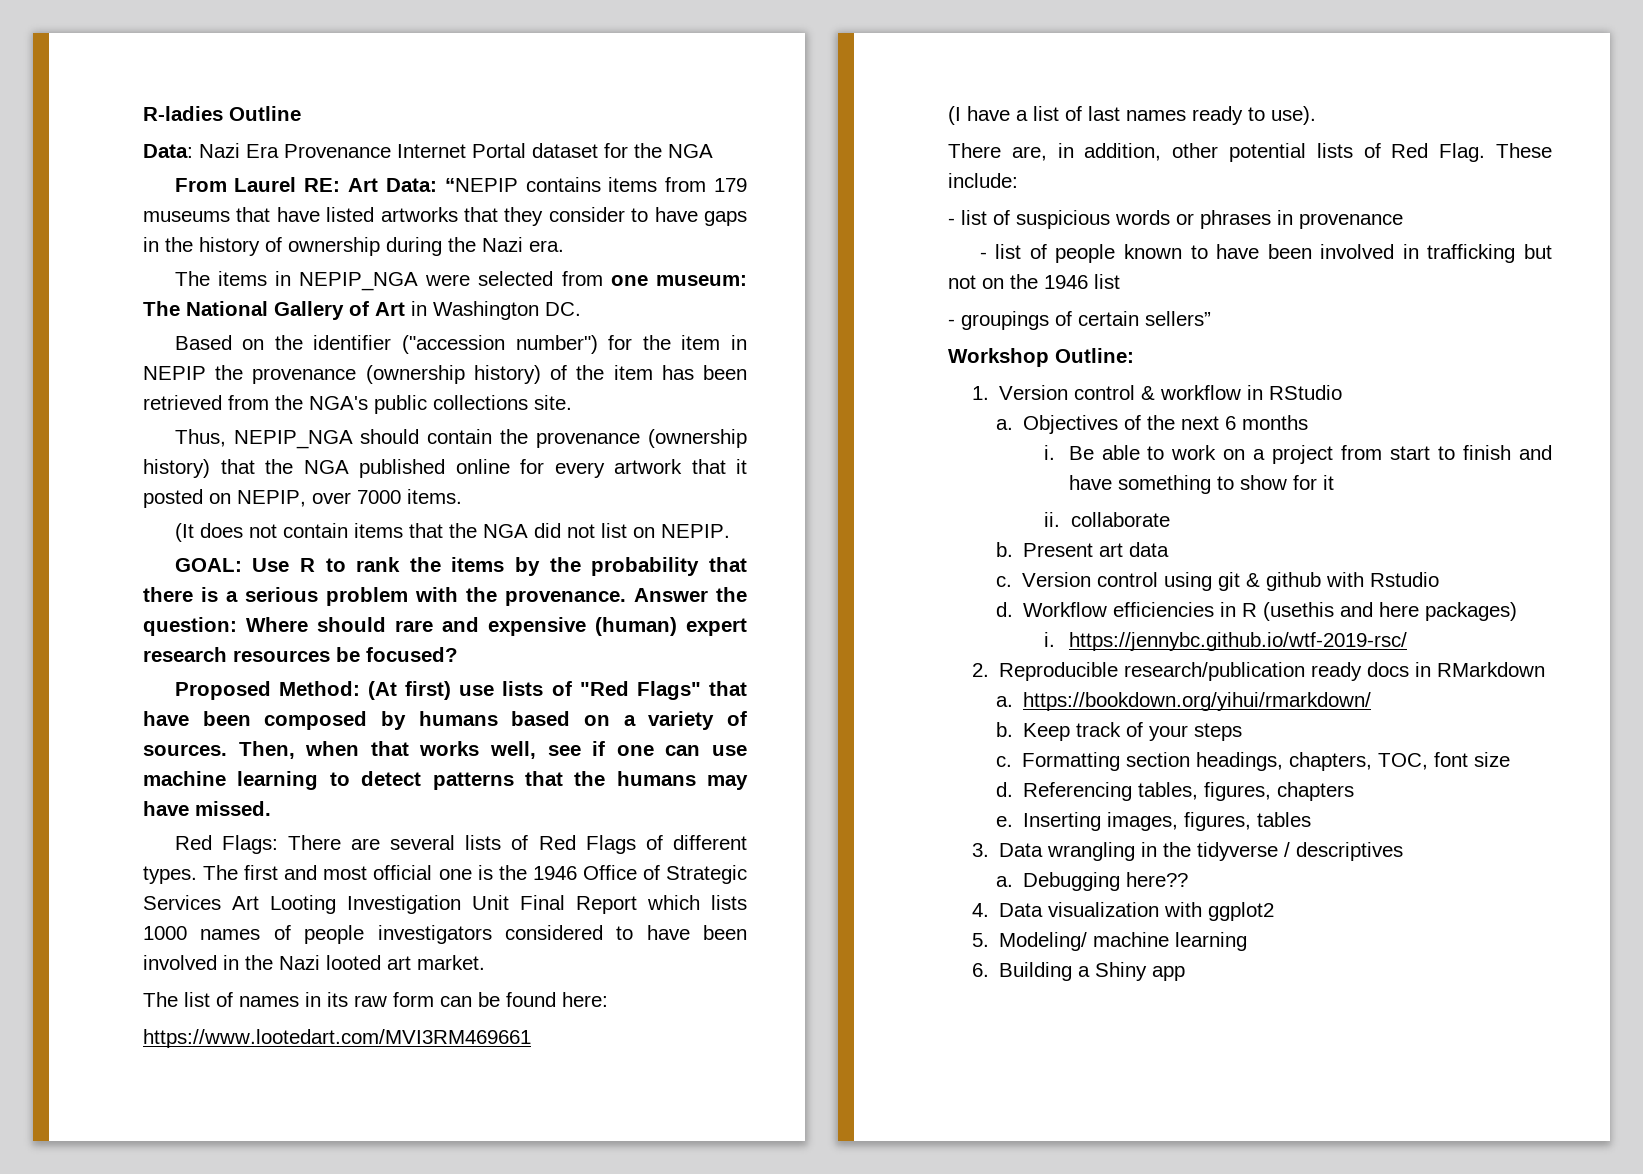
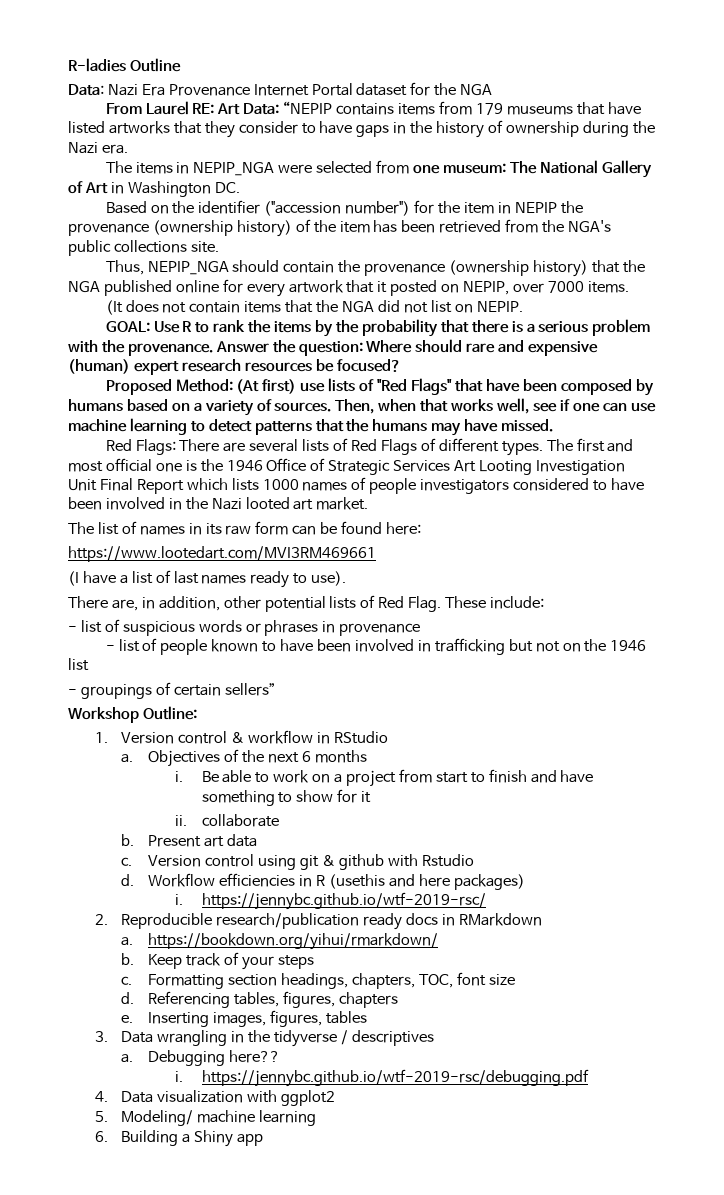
+ i. https://jennybc.github.io/wtf-2019-rsc/debugging.pdf

